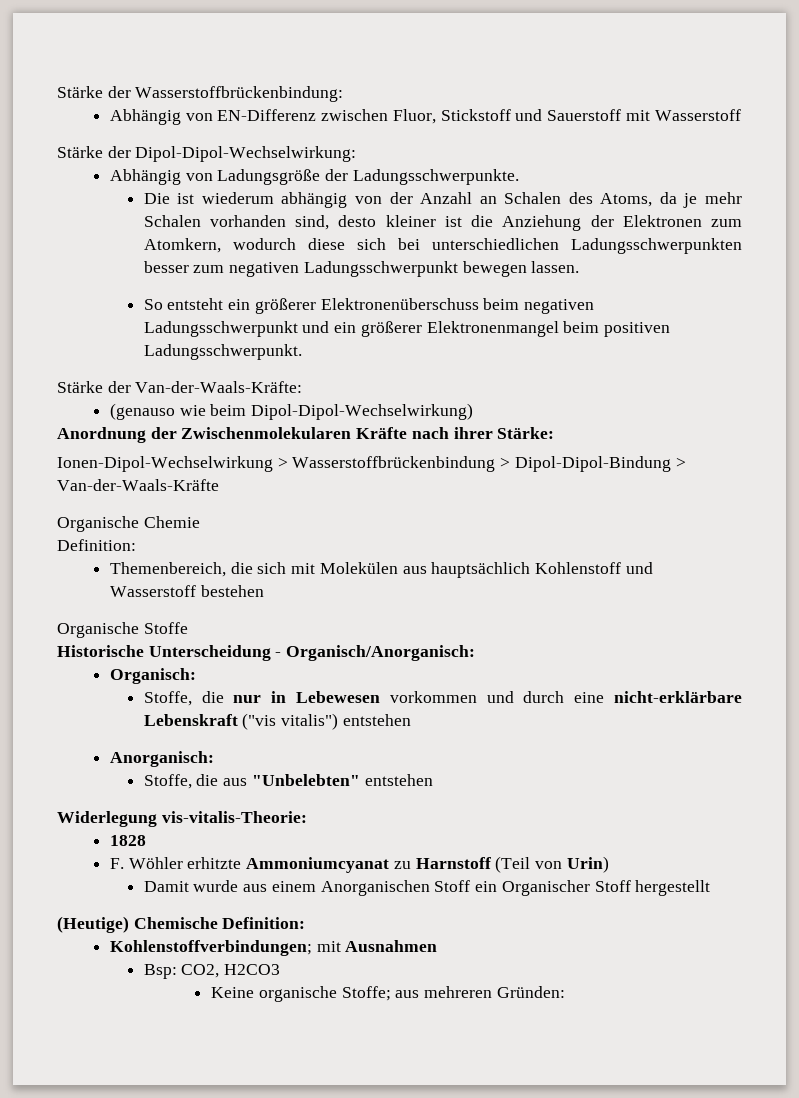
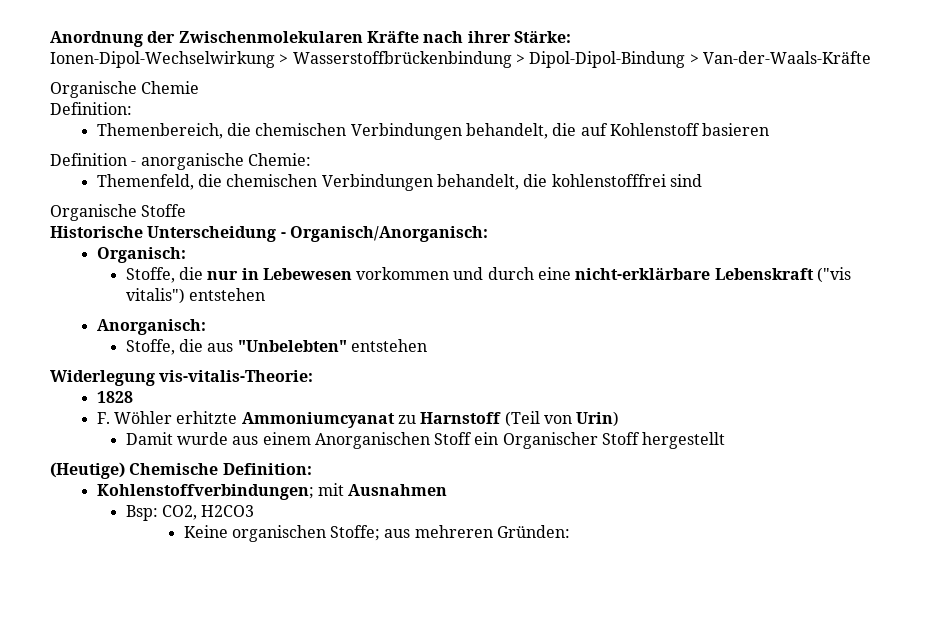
- Stärke der Wasserstoffbrückenbindung:
- Abhängig von EN-Differenz zwischen Fluor, Stickstoff und Sauerstoff mit Wasserstoff
- Stärke der Dipol-Dipol-Wechselwirkung:
- Abhängig von Ladungsgröße der Ladungsschwerpunkte.
- Die ist wiederum abhängig von der Anzahl an Schalen des Atoms, da je mehr Schalen vorhanden sind, desto kleiner ist die Anziehung der Elektronen zum Atomkern, wodurch diese sich bei unterschiedlichen Ladungsschwerpunkten besser zum negativen Ladungsschwerpunkt bewegen lassen.
- So entsteht ein größerer Elektronenüberschuss beim negativen Ladungsschwerpunkt und ein größerer Elektronenmangel beim positiven Ladungsschwerpunkt.
- Stärke der Van-der-Waals-Kräfte:
- (genauso wie beim Dipol-Dipol-Wechselwirkung)
- Themenbereich, die sich mit Molekülen aus hauptsächlich Kohlenstoff und Wasserstoff bestehen
+ Themenbereich, die chemischen Verbindungen behandelt, die auf Kohlenstoff basieren
+ Definition - anorganische Chemie:
+ Themenfeld, die chemischen Verbindungen behandelt, die kohlenstofffrei sind
- Keine organische Stoffe; aus mehreren Gründen:
+ Keine organischen Stoffe; aus mehreren Gründen:

